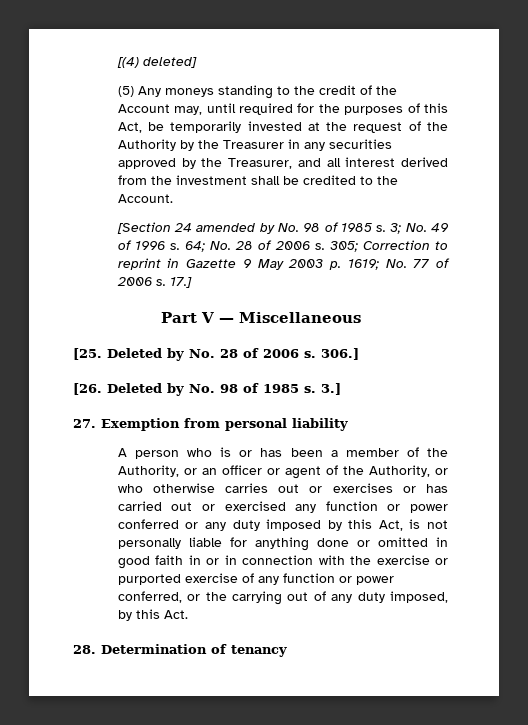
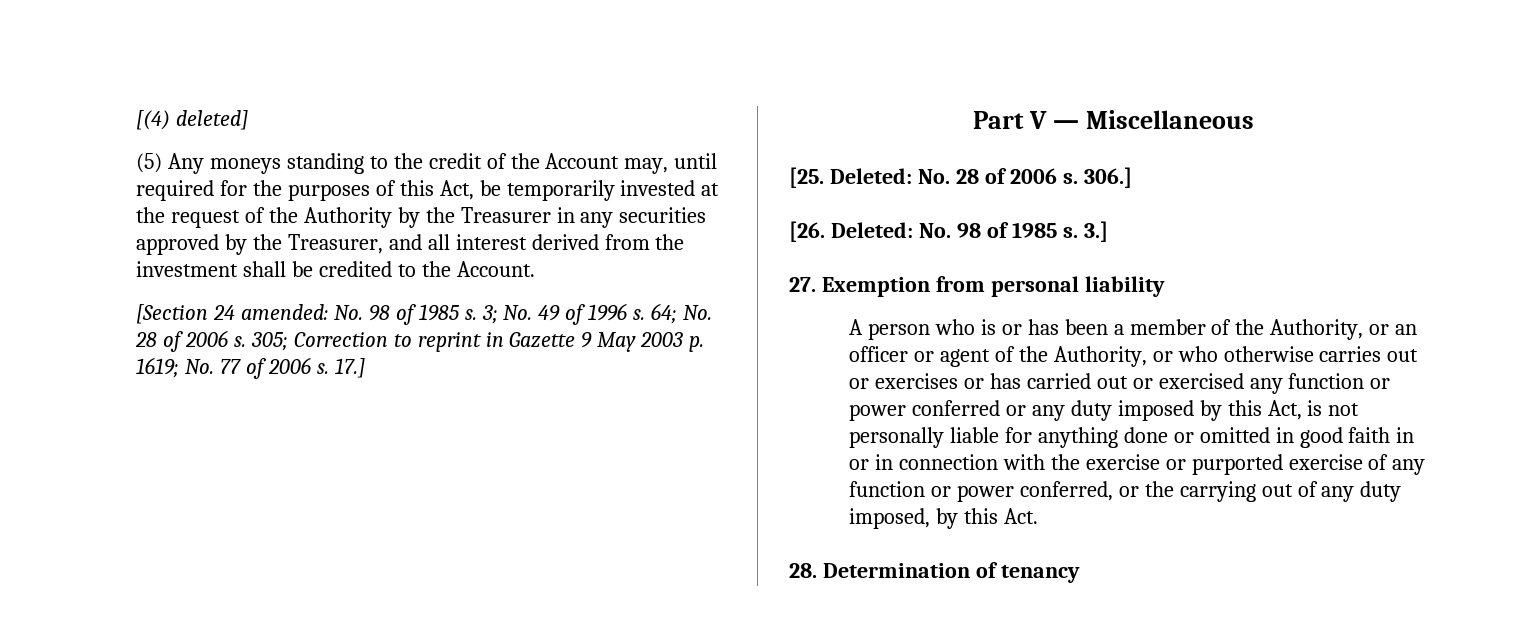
- [Section 24 amended by No. 98 of 1985 s.
+ [Section 24 amended: No. 98 of 1985 s.
- [25. Deleted by No. 28 of 2006 s.
+ [25. Deleted: No. 28 of 2006 s.
- [26. Deleted by No. 98 of 1985 s.
+ [26. Deleted: No. 98 of 1985 s.

